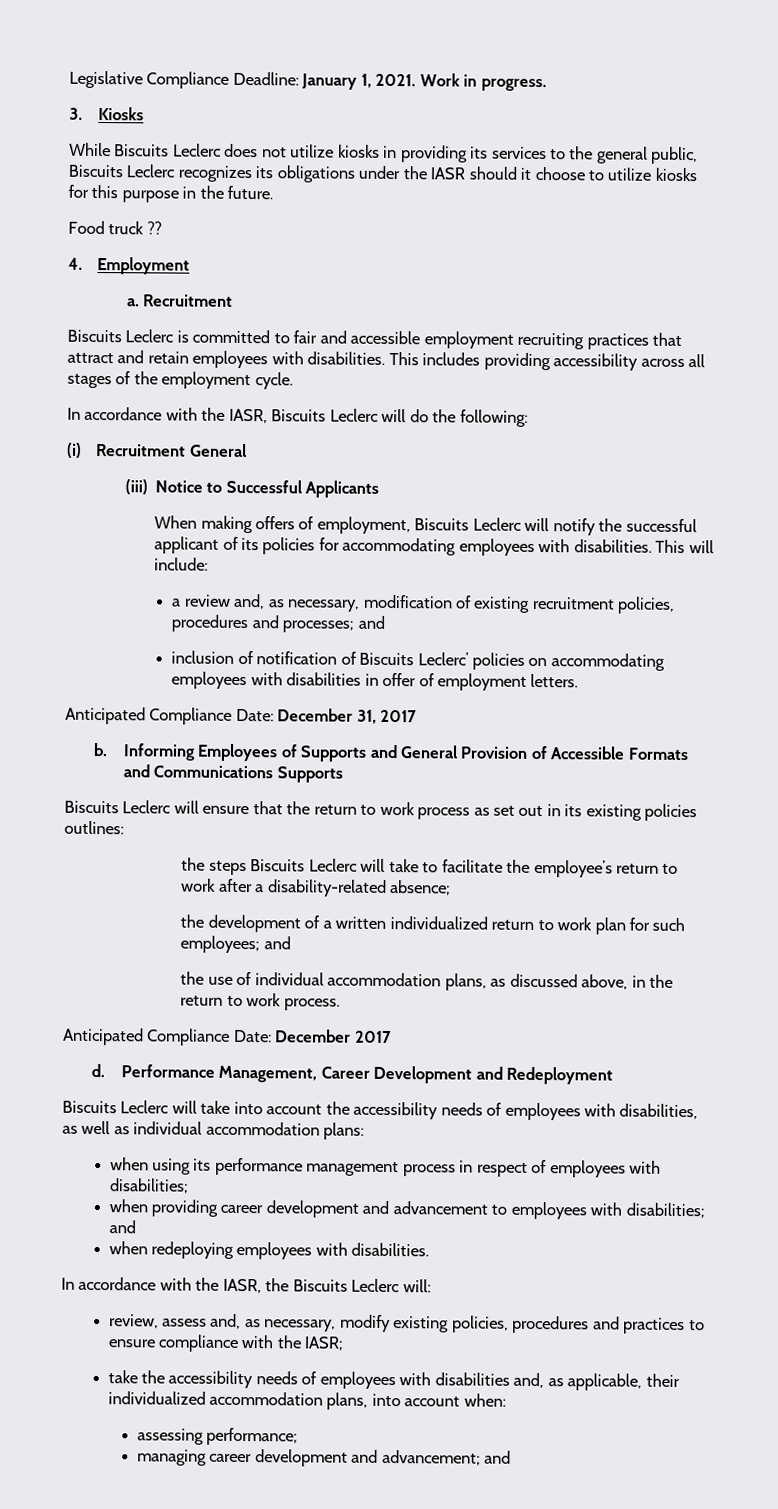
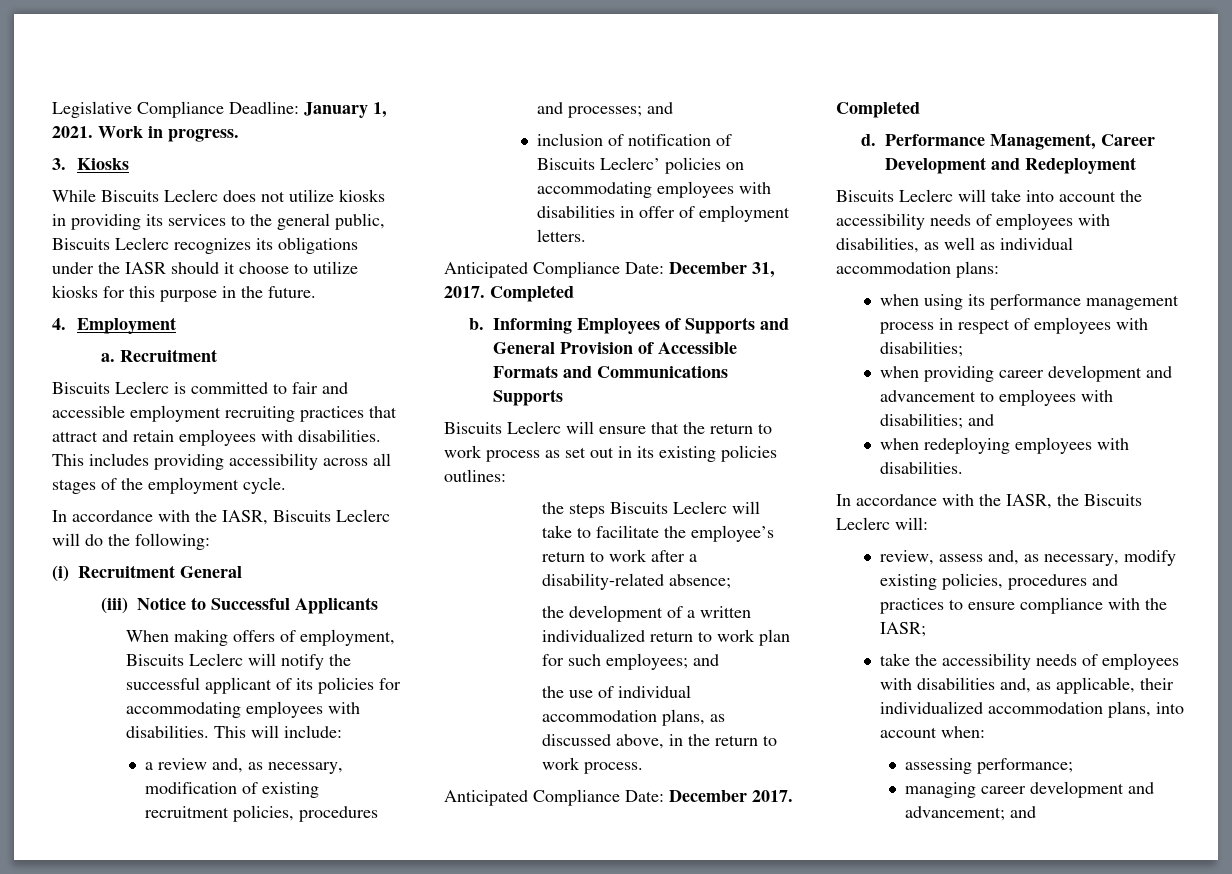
- Food truck ??
- Anticipated Compliance Date: December 31, 2017
+ Anticipated Compliance Date: December 31, 2017. Completed
- Anticipated Compliance Date: December 2017
+ Anticipated Compliance Date: December 2017. Completed

